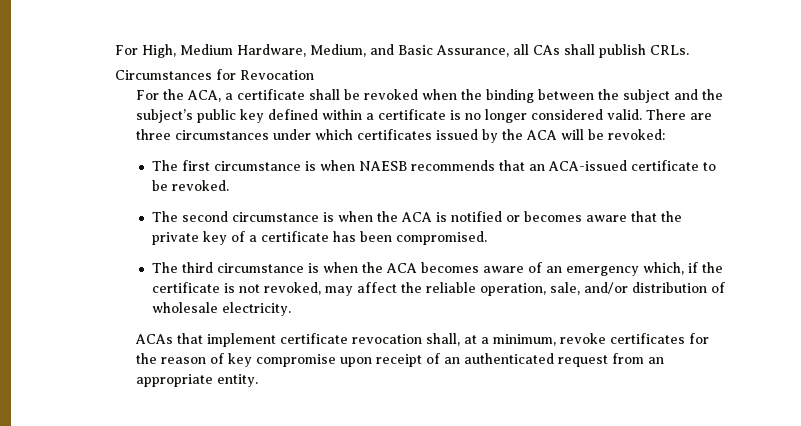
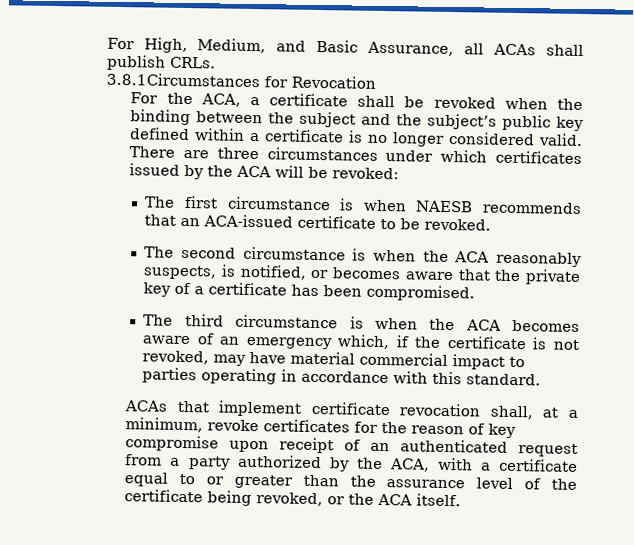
- For High, Medium Hardware, Medium, and Basic Assurance, all CAs shall publish CRLs.
+ For High, Medium, and Basic Assurance, all ACAs shall publish CRLs.
- Circumstances for Revocation
+ 3.8.1Circumstances for Revocation
- The second circumstance is when the ACA is notified or becomes aware that the private key of a certificate has been compromised.
+ The second circumstance is when the ACA reasonably suspects, is notified, or becomes aware that the private key of a certificate has been compromised.
- The third circumstance is when the ACA becomes aware of an emergency which, if the certificate is not revoked, may affect the reliable operation, sale, and/or distribution of wholesale electricity.
+ The third circumstance is when the ACA becomes aware of an emergency which, if the certificate is not revoked, may have material commercial impact to parties operating in accordance with this standard.
- ACAs that implement certificate revocation shall, at a minimum, revoke certificates for the reason of key compromise upon receipt of an authenticated request from an appropriate entity.
+ ACAs that implement certificate revocation shall, at a minimum, revoke certificates for the reason of key compromise upon receipt of an authenticated request from a party authorized by the ACA, with a certificate equal to or greater than the assurance level of the certificate being revoked, or the ACA itself.

